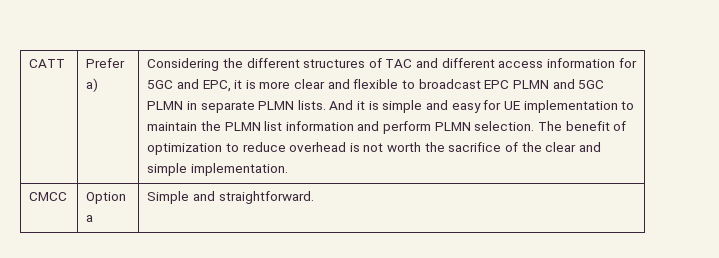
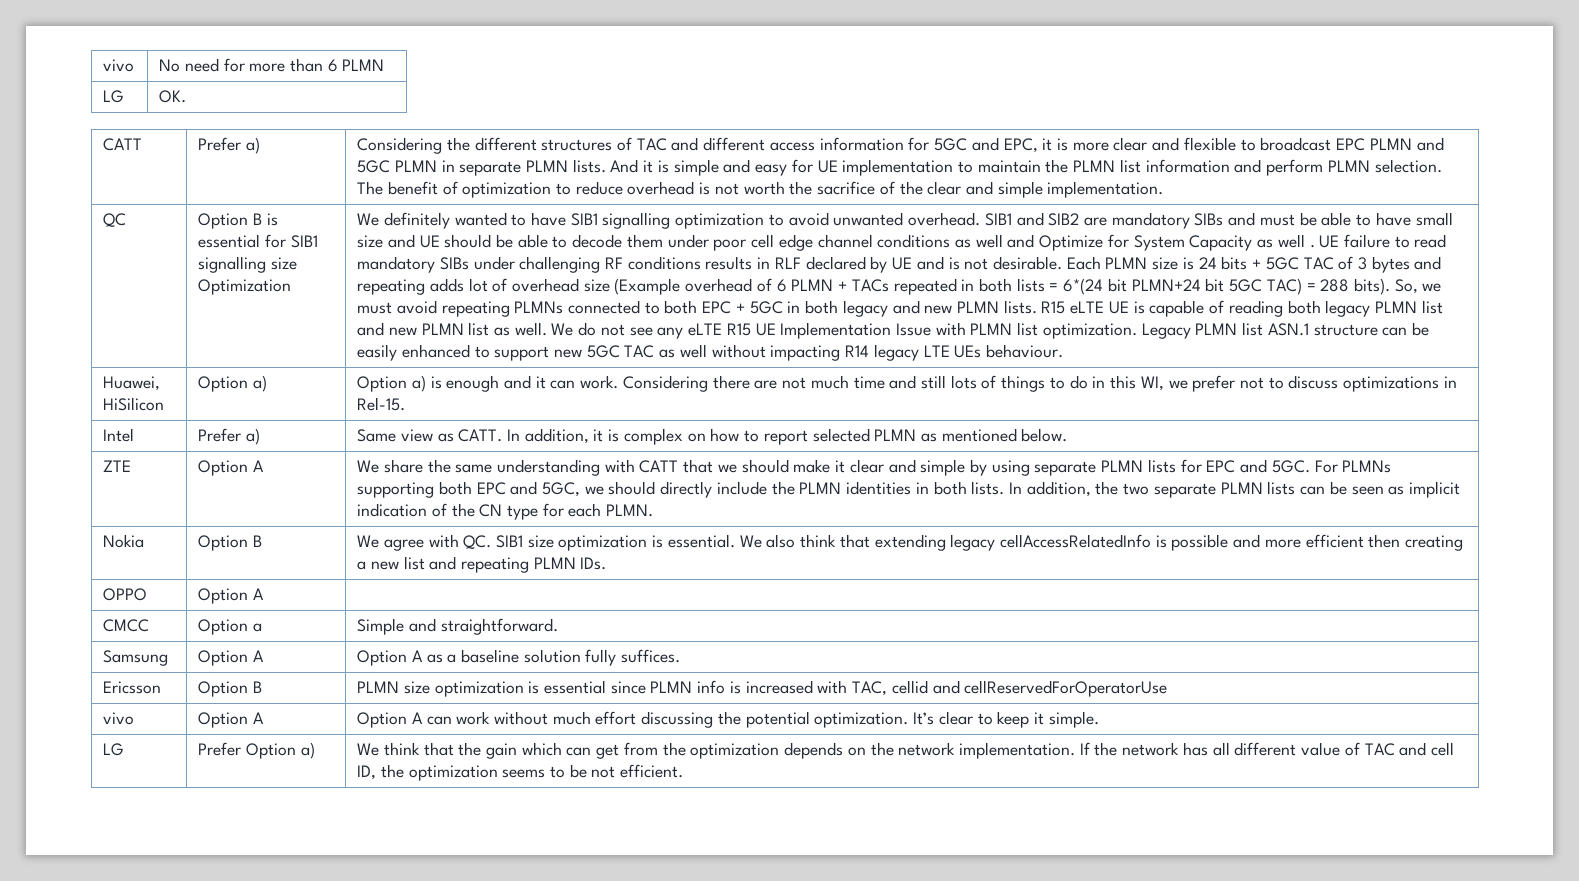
+ vivo | No need for more than 6 PLMN
+ LG | OK.
+ QC | Option B is essential for SIB1 signalling size Optimization | We definitely wanted to have SIB1 signalling optimization to avoid unwanted overhead. SIB1 and SIB2 are mandatory SIBs and must be able to have small size and UE should be able to decode them under poor cell edge channel conditions as well and Optimize for System Capacity as well . UE failure to read mandatory SIBs under challenging RF conditions results in RLF declared by UE and is not desirable. Each PLMN size is 24 bits + 5GC TAC of 3 bytes and repeating adds lot of overhead size (Example overhead of 6 PLMN + TACs repeated in both lists = 6*(24 bit PLMN+24 bit 5GC TAC) = 288 bits). So, we must avoid repeating PLMNs connected to both EPC + 5GC in both legacy and new PLMN lists. R15 eLTE UE is capable of reading both legacy PLMN list and new PLMN list as well. We do not see any eLTE R15 UE Implementation Issue with PLMN list optimization. Legacy PLMN list ASN.1 structure can be easily enhanced to support new 5GC TAC as well without impacting R14 legacy LTE UEs behaviour.
+ Huawei, HiSilicon | Option a) | Option a) is enough and it can work. Considering there are not much time and still lots of things to do in this WI, we prefer not to discuss optimizations in Rel-15.
+ Intel | Prefer a) | Same view as CATT. In addition, it is complex on how to report selected PLMN as mentioned below.
+ ZTE | Option A | We share the same understanding with CATT that we should make it clear and simple by using separate PLMN lists for EPC and 5GC. For PLMNs supporting both EPC and 5GC, we should directly include the PLMN identities in both lists. In addition, the two separate PLMN lists can be seen as implicit indication of the CN type for each PLMN.
+ Nokia | Option B | We agree with QC. SIB1 size optimization is essential. We also think that extending legacy cellAccessRelatedInfo is possible and more efficient then creating a new list and repeating PLMN IDs.
+ OPPO | Option A |
+ Samsung | Option A | Option A as a baseline solution fully suffices.
+ Ericsson | Option B | PLMN size optimization is essential since PLMN info is increased with TAC, cellid and cellReservedForOperatorUse
+ vivo | Option A | Option A can work without much effort discussing the potential optimization. It’s clear to keep it simple.
+ LG | Prefer Option a) | We think that the gain which can get from the optimization depends on the network implementation. If the network has all different value of TAC and cell ID, the optimization seems to be not efficient.

